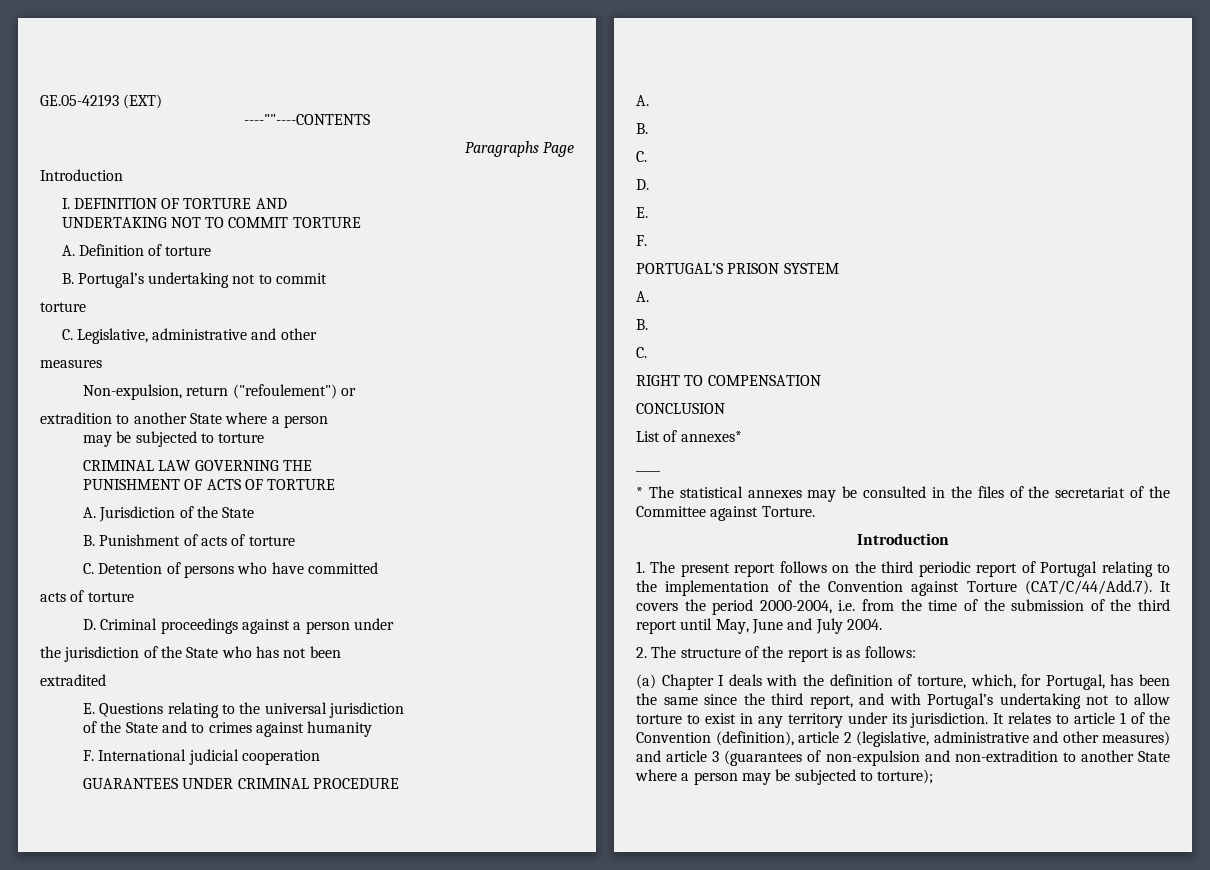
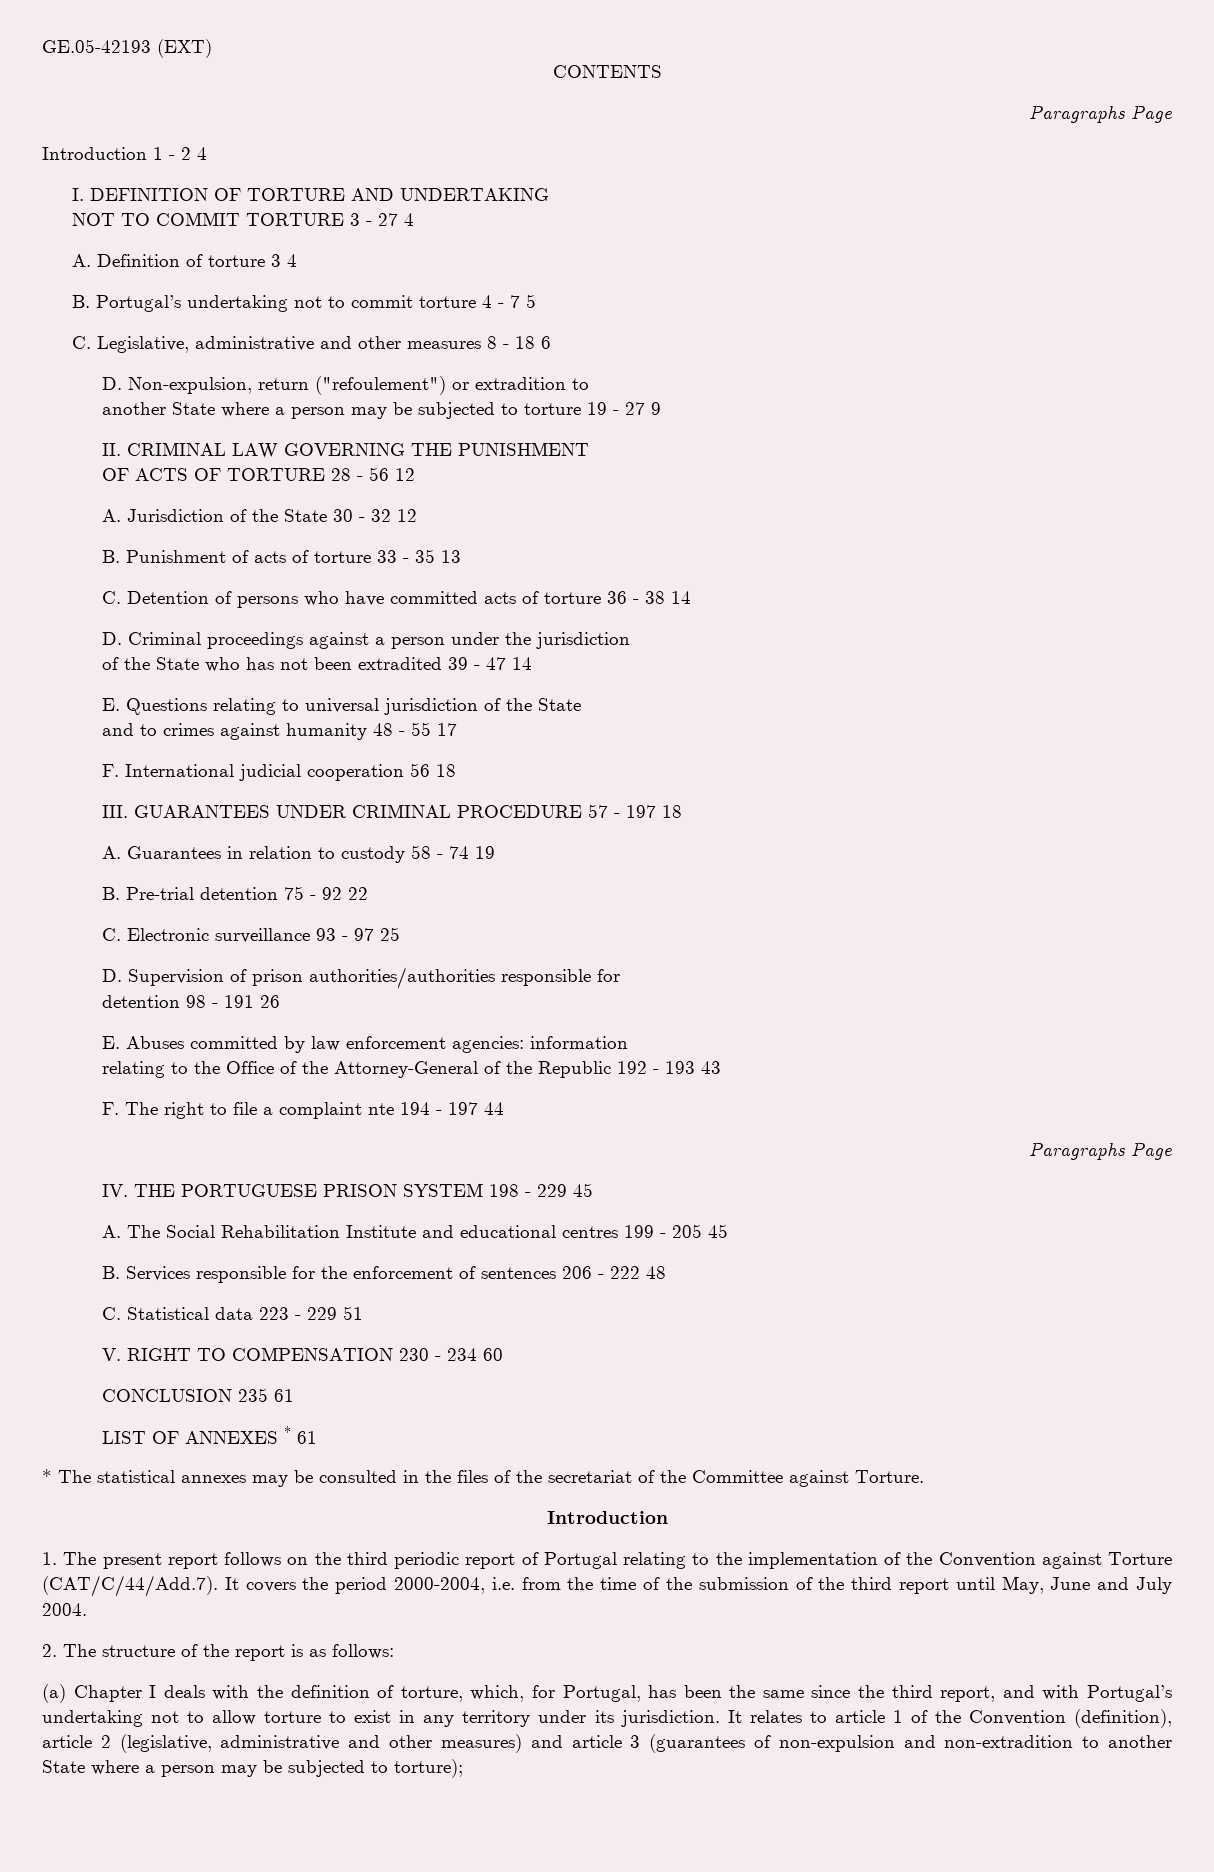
- ----""----CONTENTS
+ CONTENTS
  Paragraphs Page
- Introduction
+ Introduction 1 - 2 4
- I. DEFINITION OF TORTURE AND
- UNDERTAKING NOT TO COMMIT TORTURE
+ I. DEFINITION OF TORTURE AND UNDERTAKING
+ NOT TO COMMIT TORTURE 3 - 27 4
- A. Definition of torture
+ A. Definition of torture 3 4
- B. Portugal’s undertaking not to commit
- torture
+ B. Portugal’s undertaking not to commit torture 4 - 7 5
- C. Legislative, administrative and other
- measures
- Non-expulsion, return ("refoulement") or
- extradition to another State where a person
- may be subjected to torture
- CRIMINAL LAW GOVERNING THE
- PUNISHMENT OF ACTS OF TORTURE
+ C. Legislative, administrative and other measures 8 - 18 6
+ D. Non-expulsion, return ("refoulement") or extradition to
+ another State where a person may be subjected to torture 19 - 27 9
+ II. CRIMINAL LAW GOVERNING THE PUNISHMENT
+ OF ACTS OF TORTURE 28 - 56 12
- A. Jurisdiction of the State
+ A. Jurisdiction of the State 30 - 32 12
- B. Punishment of acts of torture
+ B. Punishment of acts of torture 33 - 35 13
- C. Detention of persons who have committed
- acts of torture
+ C. Detention of persons who have committed acts of torture 36 - 38 14
- D. Criminal proceedings against a person under
- the jurisdiction of the State who has not been
- extradited
+ D. Criminal proceedings against a person under the jurisdiction
+ of the State who has not been extradited 39 - 47 14
- E. Questions relating to the universal jurisdiction
- of the State and to crimes against humanity
+ E. Questions relating to universal jurisdiction of the State
+ and to crimes against humanity 48 - 55 17
- F. International judicial cooperation
- GUARANTEES UNDER CRIMINAL PROCEDURE
- A.
- B.
- C.
- D.
- E.
- F.
- PORTUGAL’S PRISON SYSTEM
- A.
- B.
- C.
- RIGHT TO COMPENSATION
- CONCLUSION
- List of annexes*
- ____
+ F. International judicial cooperation 56 18
+ III. GUARANTEES UNDER CRIMINAL PROCEDURE 57 - 197 18
+ A. Guarantees in relation to custody 58 - 74 19
+ B. Pre-trial detention 75 - 92 22
+ C. Electronic surveillance 93 - 97 25
+ D. Supervision of prison authorities/authorities responsible for
+ detention 98 - 191 26
+ E. Abuses committed by law enforcement agencies: information
+ relating to the Office of the Attorney-General of the Republic 192 - 193 43
+ F. The right to file a complaint nte 194 - 197 44
+ Paragraphs Page
+ IV. THE PORTUGUESE PRISON SYSTEM 198 - 229 45
+ A. The Social Rehabilitation Institute and educational centres 199 - 205 45
+ B. Services responsible for the enforcement of sentences 206 - 222 48
+ C. Statistical data 223 - 229 51
+ V. RIGHT TO COMPENSATION 230 - 234 60
+ CONCLUSION 235 61
+ LIST OF ANNEXES * 61

